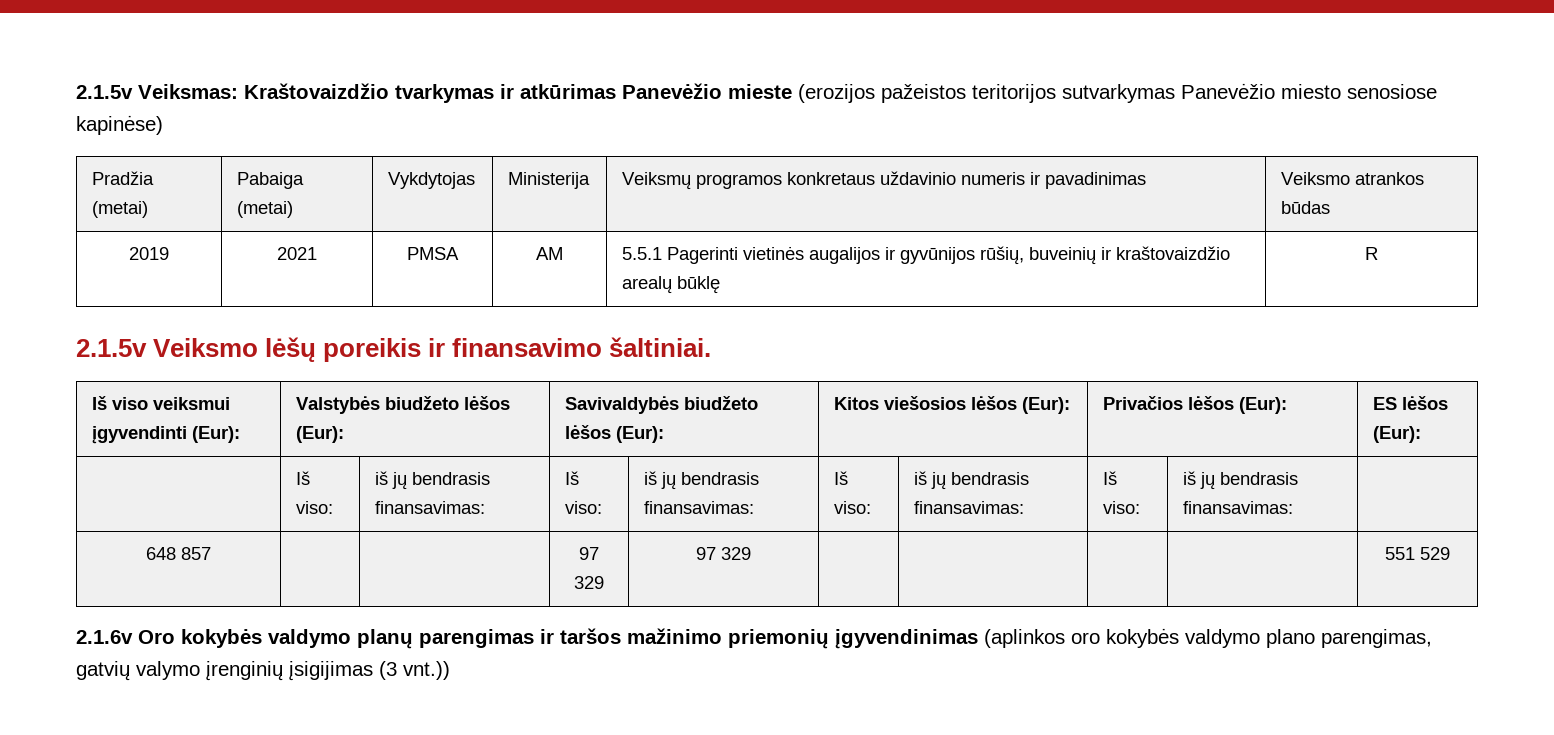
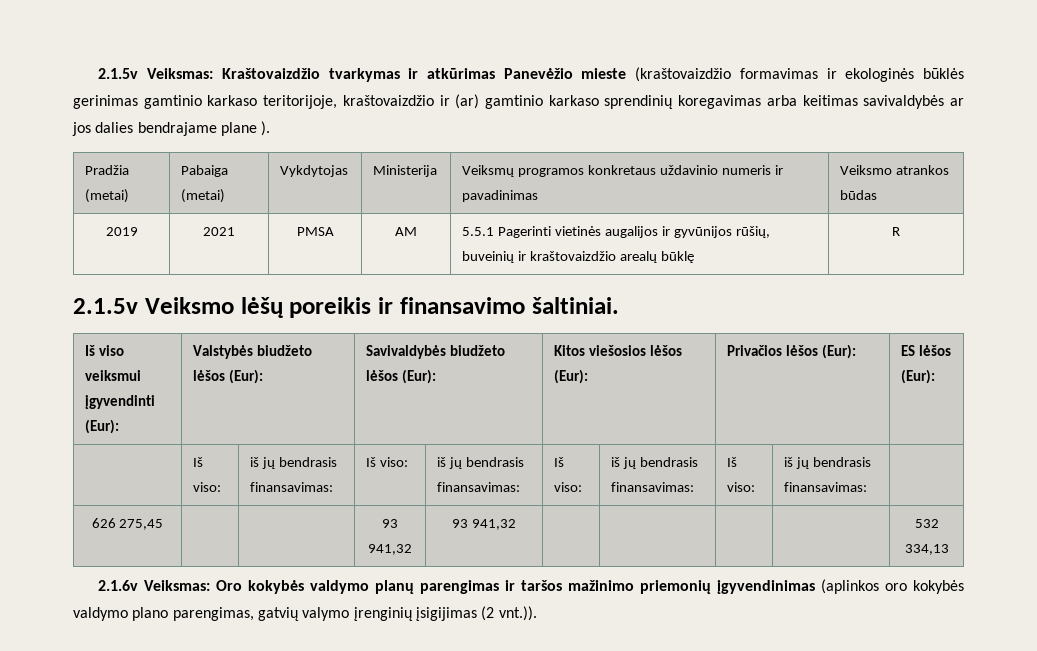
- 2.1.5v Veiksmas: Kraštovaizdžio tvarkymas ir atkūrimas Panevėžio mieste (erozijos pažeistos teritorijos sutvarkymas Panevėžio miesto senosiose kapinėse)
+ 2.1.5v Veiksmas: Kraštovaizdžio tvarkymas ir atkūrimas Panevėžio mieste (kraštovaizdžio formavimas ir ekologinės būklės gerinimas gamtinio karkaso teritorijoje, kraštovaizdžio ir (ar) gamtinio karkaso sprendinių koregavimas arba keitimas savivaldybės ar jos dalies bendrajame plane ).
- 648 857 | | | 97 329 | 97 329 | | | | | 551 529
+ 626 275,45 | | | 93 941,32 | 93 941,32 | | | | | 532 334,13
- 2.1.6v Oro kokybės valdymo planų parengimas ir taršos mažinimo priemonių įgyvendinimas (aplinkos oro kokybės valdymo plano parengimas, gatvių valymo įrenginių įsigijimas (3 vnt.))
+ 2.1.6v Veiksmas: Oro kokybės valdymo planų parengimas ir taršos mažinimo priemonių įgyvendinimas (aplinkos oro kokybės valdymo plano parengimas, gatvių valymo įrenginių įsigijimas (2 vnt.)).

